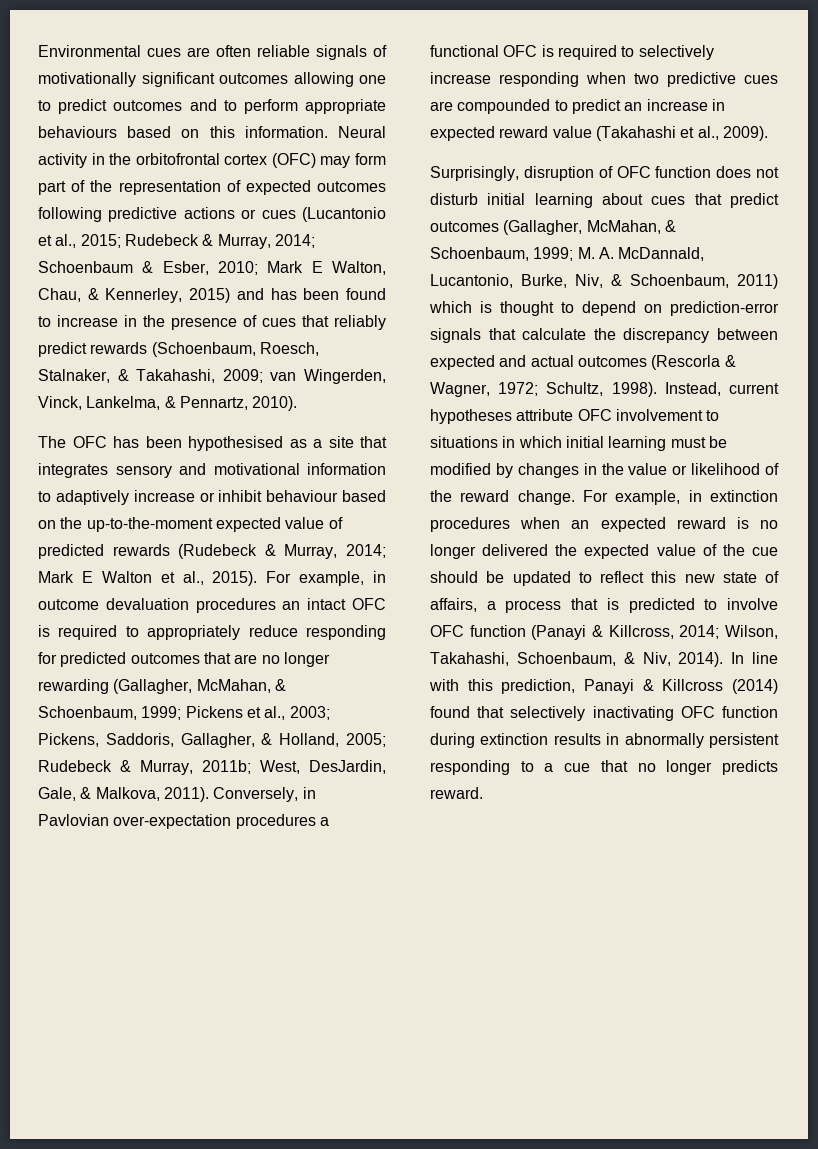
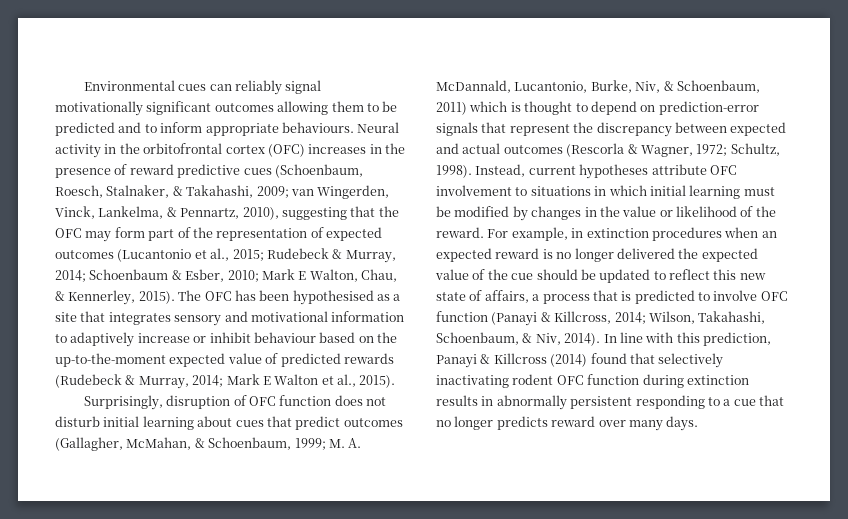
- Environmental cues are often reliable signals of motivationally significant outcomes allowing one to predict outcomes and to perform appropriate behaviours based on this information.
+ Environmental cues can reliably signal motivationally significant outcomes allowing them to be predicted and to inform appropriate behaviours.
- Neural activity in the orbitofrontal cortex (OFC) may form part of the representation of expected outcomes following predictive actions or cues (Lucantonio et al., 2015;
+ Neural activity in the orbitofrontal cortex (OFC) increases in the presence of reward predictive cues (Schoenbaum, Roesch, Stalnaker, & Takahashi, 2009; van Wingerden, Vinck, Lankelma, & Pennartz, 2010), suggesting that the OFC may form part of the representation of expected outcomes (Lucantonio et al., 2015;
- Mark E Walton, Chau, & Kennerley, 2015) and has been found to increase in the presence of cues that reliably predict rewards (Schoenbaum, Roesch, Stalnaker, & Takahashi, 2009; van Wingerden, Vinck, Lankelma, & Pennartz, 2010).
- The OFC has been hypothesised as a site that integrates sensory and motivational information to adaptively increase or inhibit behaviour based on the up-to-the-moment expected value of predicted rewards (Rudebeck & Murray, 2014;
+ Mark E Walton, Chau, & Kennerley, 2015). The OFC has been hypothesised as a site that integrates sensory and motivational information to adaptively increase or inhibit behaviour based on the up-to-the-moment expected value of predicted rewards (Rudebeck & Murray, 2014;
- For example, in outcome devaluation procedures an intact OFC is required to appropriately reduce responding for predicted outcomes that are no longer rewarding (Gallagher, McMahan, & Schoenbaum, 1999; Pickens et al., 2003; Pickens, Saddoris, Gallagher, & Holland, 2005; Rudebeck & Murray, 2011b; West, DesJardin, Gale, & Malkova, 2011). Conversely, in Pavlovian over-expectation procedures a functional OFC is required to selectively increase responding when two predictive cues are compounded to predict an increase in expected reward value (Takahashi et al., 2009).
- Surprisingly, disruption of OFC function does not disturb initial learning about cues that predict outcomes (Gallagher, McMahan, & Schoenbaum, 1999; M. A. McDannald, Lucantonio, Burke, Niv, & Schoenbaum, 2011) which is thought to depend on prediction-error signals that calculate the discrepancy between expected and actual outcomes (Rescorla & Wagner, 1972; Schultz, 1998).
+ Surprisingly, disruption of OFC function does not disturb initial learning about cues that predict outcomes (Gallagher, McMahan, & Schoenbaum, 1999; M. A. McDannald, Lucantonio, Burke, Niv, & Schoenbaum, 2011) which is thought to depend on prediction-error signals that represent the discrepancy between expected and actual outcomes (Rescorla & Wagner, 1972; Schultz, 1998).
- Instead, current hypotheses attribute OFC involvement to situations in which initial learning must be modified by changes in the value or likelihood of the reward change.
+ Instead, current hypotheses attribute OFC involvement to situations in which initial learning must be modified by changes in the value or likelihood of the reward.
- In line with this prediction, Panayi & Killcross (2014) found that selectively inactivating OFC function during extinction results in abnormally persistent responding to a cue that no longer predicts reward.
+ In line with this prediction, Panayi & Killcross (2014) found that selectively inactivating rodent OFC function during extinction results in abnormally persistent responding to a cue that no longer predicts reward over many days.

